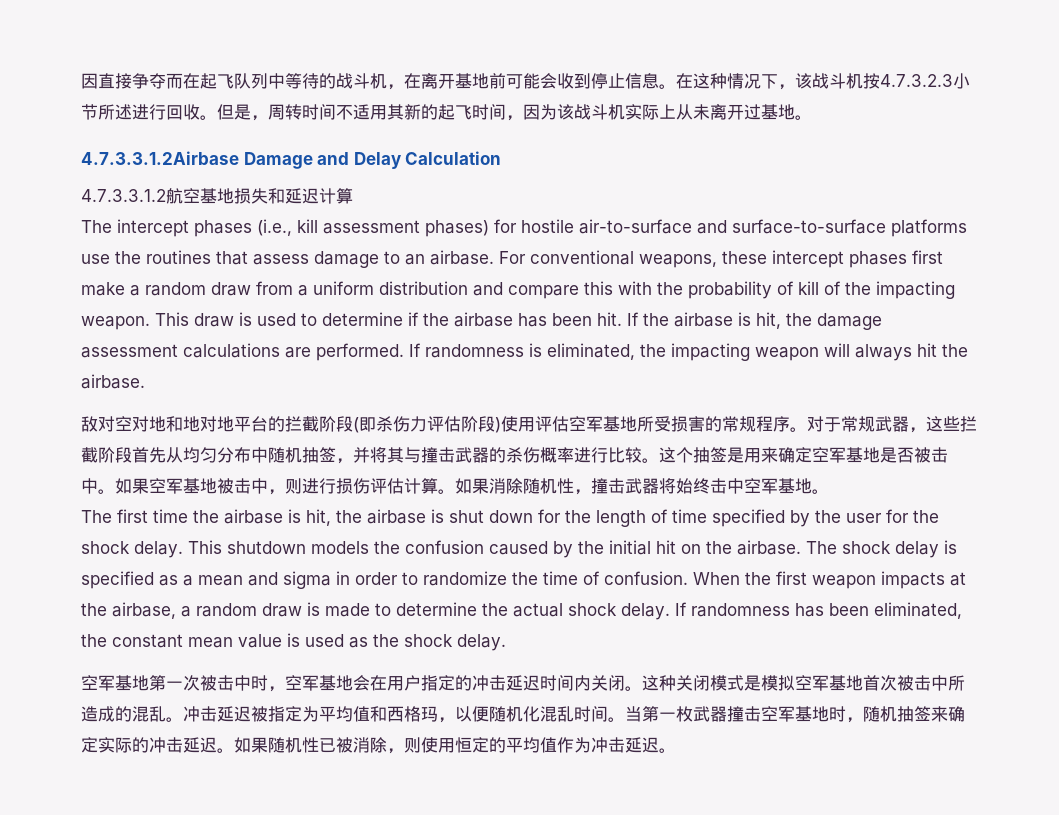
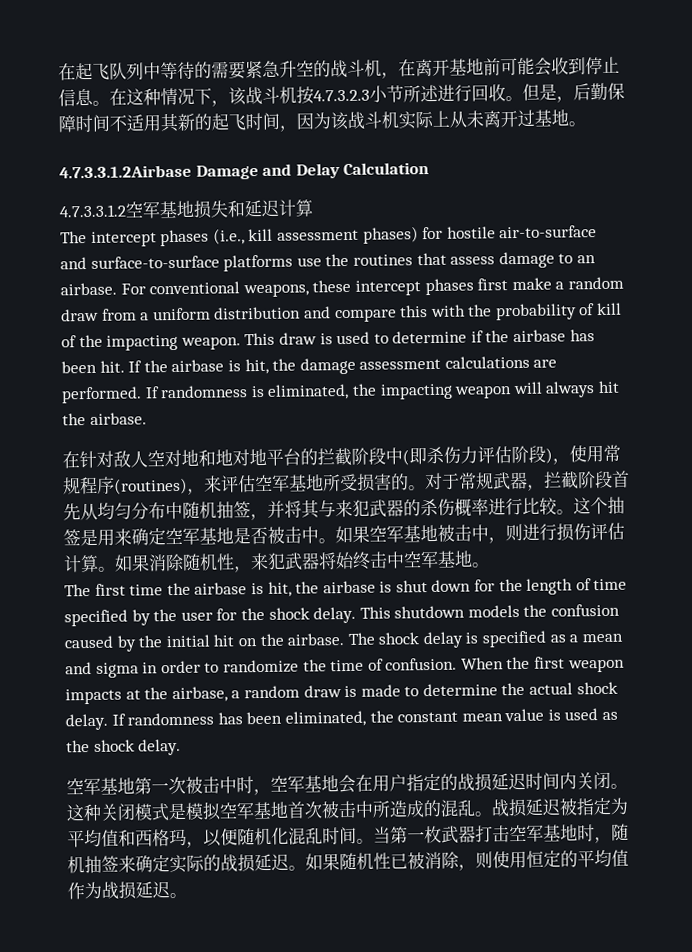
- 因直接争夺而在起飞队列中等待的战斗机，在离开基地前可能会收到停止信息。
+ 在起飞队列中等待的需要紧急升空的战斗机，在离开基地前可能会收到停止信息。
- 但是，周转时间不适用其新的起飞时间，因为该战斗机实际上从未离开过基地。
+ 但是，后勤保障时间不适用其新的起飞时间，因为该战斗机实际上从未离开过基地。
- 4.7.3.3.1.2航空基地损失和延迟计算
+ 4.7.3.3.1.2空军基地损失和延迟计算
- 敌对空对地和地对地平台的拦截阶段(即杀伤力评估阶段)使用评估空军基地所受损害的常规程序。
+ 在针对敌人空对地和地对地平台的拦截阶段中(即杀伤力评估阶段)，使用常规程序(routines)，来评估空军基地所受损害的。
- 对于常规武器，这些拦截阶段首先从均匀分布中随机抽签，并将其与撞击武器的杀伤概率进行比较。
+ 对于常规武器，拦截阶段首先从均匀分布中随机抽签，并将其与来犯武器的杀伤概率进行比较。
- 如果消除随机性，撞击武器将始终击中空军基地。
+ 如果消除随机性，来犯武器将始终击中空军基地。
- 空军基地第一次被击中时，空军基地会在用户指定的冲击延迟时间内关闭。
+ 空军基地第一次被击中时，空军基地会在用户指定的战损延迟时间内关闭。
- 冲击延迟被指定为平均值和西格玛，以便随机化混乱时间。
+ 战损延迟被指定为平均值和西格玛，以便随机化混乱时间。
- 当第一枚武器撞击空军基地时，随机抽签来确定实际的冲击延迟。
+ 当第一枚武器打击空军基地时，随机抽签来确定实际的战损延迟。
- 如果随机性已被消除，则使用恒定的平均值作为冲击延迟。
+ 如果随机性已被消除，则使用恒定的平均值作为战损延迟。

